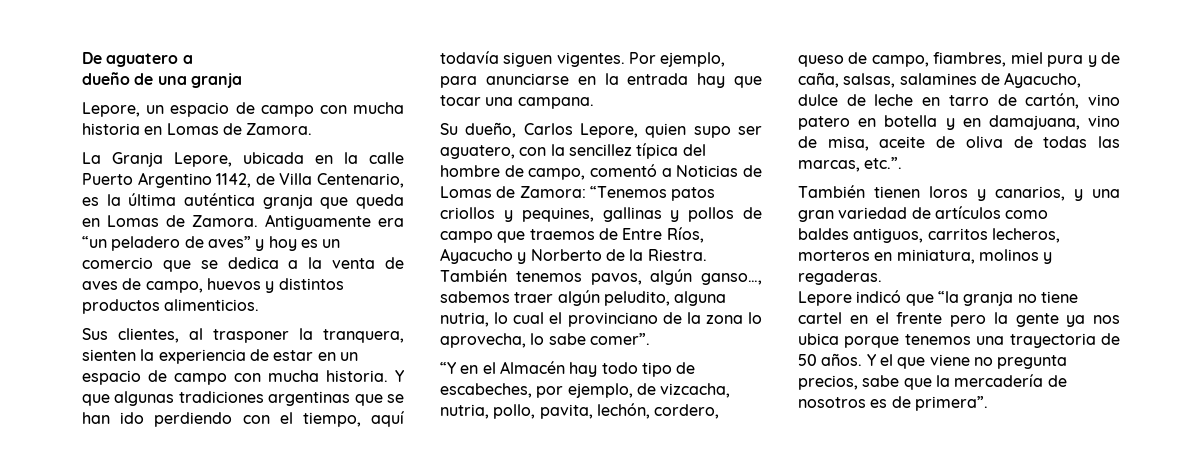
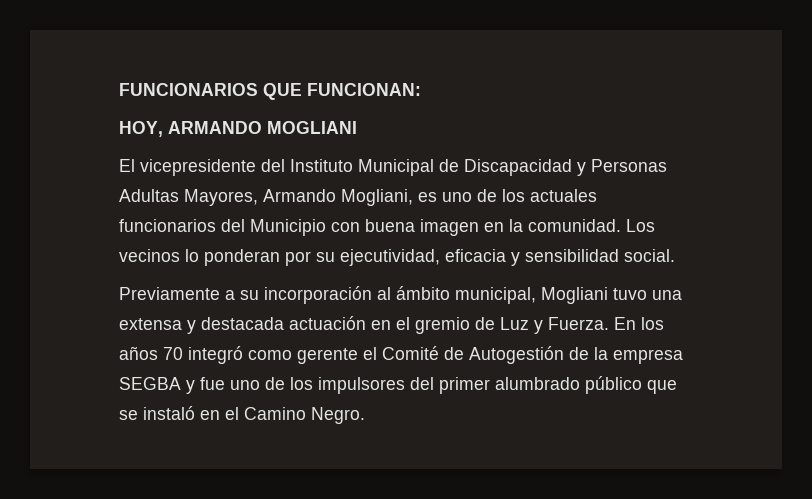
- De aguatero a
- dueño de una granja
- Lepore, un espacio de campo con mucha historia en Lomas de Zamora.
- La Granja Lepore, ubicada en la calle Puerto Argentino 1142, de Villa Centenario, es la última auténtica granja que queda en Lomas de Zamora. Antiguamente era “un peladero de aves” y hoy es un comercio que se dedica a la venta de aves de campo, huevos y distintos productos alimenticios.
- Sus clientes, al trasponer la tranquera, sienten la experiencia de estar en un espacio de campo con mucha historia. Y que algunas tradiciones argentinas que se han ido perdiendo con el tiempo, aquí todavía siguen vigentes. Por ejemplo, para anunciarse en la entrada hay que tocar una campana.
- Su dueño, Carlos Lepore, quien supo ser aguatero, con la sencillez típica del hombre de campo, comentó a Noticias de Lomas de Zamora: “Tenemos patos criollos y pequines, gallinas y pollos de campo que traemos de Entre Ríos, Ayacucho y Norberto de la Riestra. También tenemos pavos, algún ganso…, sabemos traer algún peludito, alguna nutria, lo cual el provinciano de la zona lo aprovecha, lo sabe comer”.
- “Y en el Almacén hay todo tipo de escabeches, por ejemplo, de vizcacha, nutria, pollo, pavita, lechón, cordero, queso de campo, fiambres, miel pura y de caña, salsas, salamines de Ayacucho, dulce de leche en tarro de cartón, vino patero en botella y en damajuana, vino de misa, aceite de oliva de todas las marcas, etc.”.
- También tienen loros y canarios, y una gran variedad de artículos como
- baldes antiguos, carritos lecheros, morteros en miniatura, molinos y regaderas.
- Lepore indicó que “la granja no tiene cartel en el frente pero la gente ya nos ubica porque tenemos una trayectoria de 50 años. Y el que viene no pregunta precios, sabe que la mercadería de nosotros es de primera”.
+ FUNCIONARIOS QUE FUNCIONAN:
+ HOY, ARMANDO MOGLIANI
+ El vicepresidente del Instituto Municipal de Discapacidad y Personas Adultas Mayores, Armando Mogliani, es uno de los actuales funcionarios del Municipio con buena imagen en la comunidad. Los vecinos lo ponderan por su ejecutividad, eficacia y sensibilidad social.
+ Previamente a su incorporación al ámbito municipal, Mogliani tuvo una extensa y destacada actuación en el gremio de Luz y Fuerza. En los años 70 integró como gerente el Comité de Autogestión de la empresa SEGBA y fue uno de los impulsores del primer alumbrado público que se instaló en el Camino Negro.

